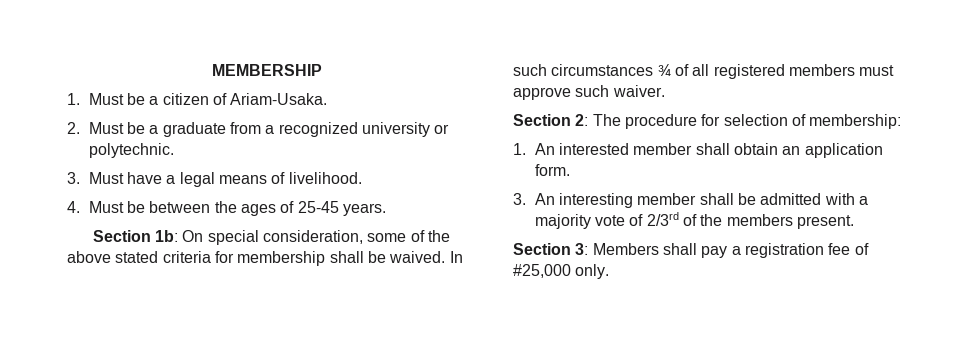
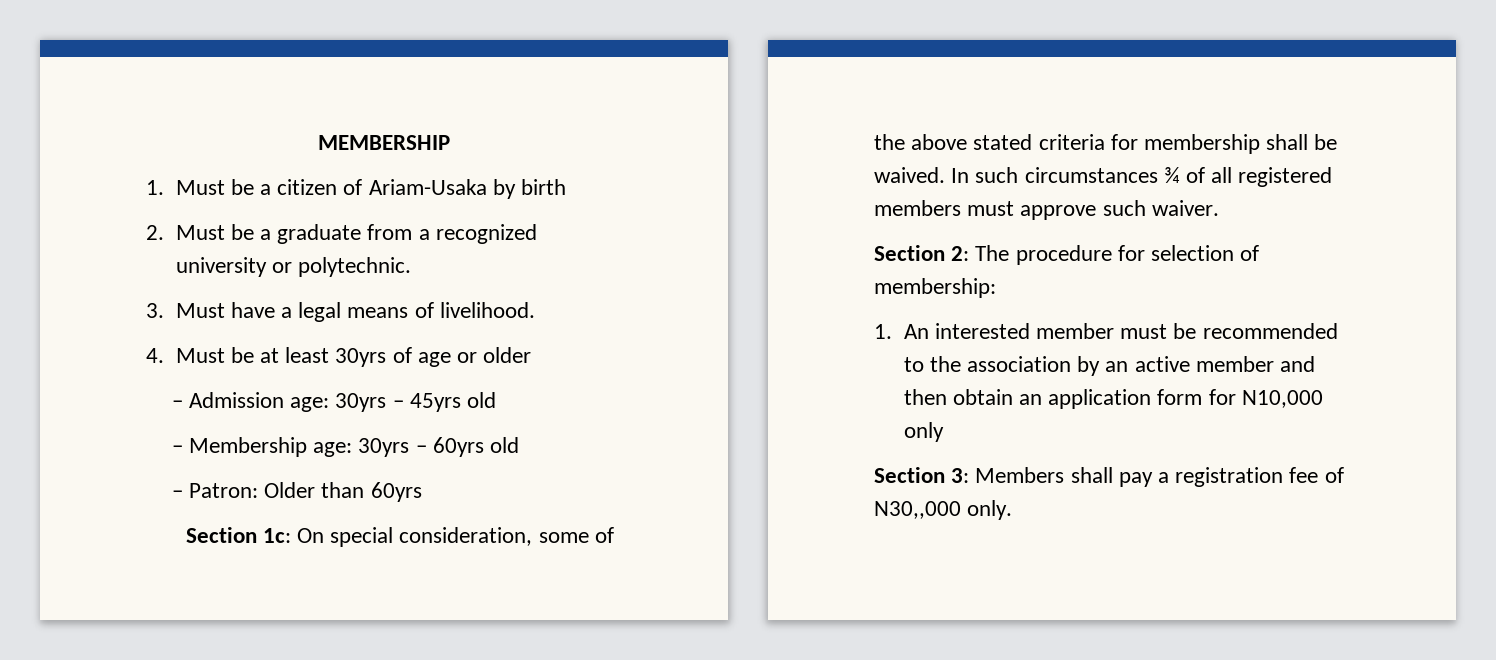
- 1. Must be a citizen of Ariam-Usaka.
+ 1. Must be a citizen of Ariam-Usaka by birth
- 4. Must be between the ages of 25-45 years.
- Section 1b: On special consideration, some of the above stated criteria for membership shall be waived.
+ 4. Must be at least 30yrs of age or older
+ – Admission age: 30yrs – 45yrs old
+ – Membership age: 30yrs – 60yrs old
+ – Patron: Older than 60yrs
+ Section 1c: On special consideration, some of the above stated criteria for membership shall be waived.
- 1. An interested member shall obtain an application form.
- 3. An interesting member shall be admitted with a majority vote of 2/3rd of the members present.
+ 1. An interested member must be recommended to the association by an active member and then obtain an application form for N10,000 only
- Section 3: Members shall pay a registration fee of #25,000 only.
+ Section 3: Members shall pay a registration fee of N30,,000 only.

